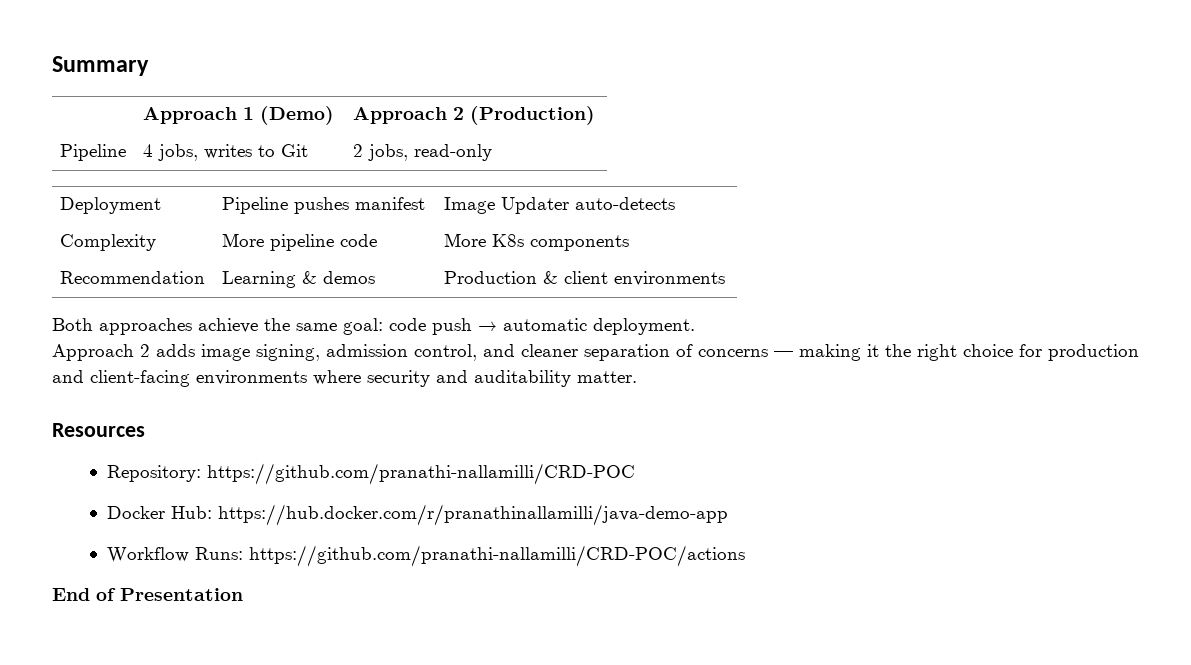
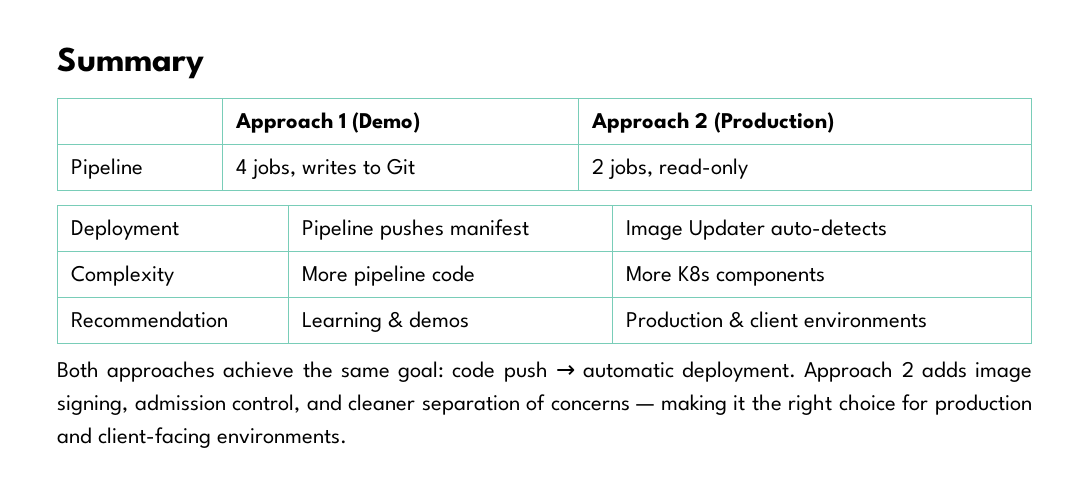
- Both approaches achieve the same goal: code push → automatic deployment.
- Approach 2 adds image signing, admission control, and cleaner separation of concerns — making it the right choice for production and client-facing environments where security and auditability matter.
- Resources
- Repository: https://github.com/pranathi-nallamilli/CRD-POC
- Docker Hub: https://hub.docker.com/r/pranathinallamilli/java-demo-app
- Workflow Runs: https://github.com/pranathi-nallamilli/CRD-POC/actions
- End of Presentation
+ Both approaches achieve the same goal: code push → automatic deployment. Approach 2 adds image signing, admission control, and cleaner separation of concerns — making it the right choice for production and client-facing environments.

